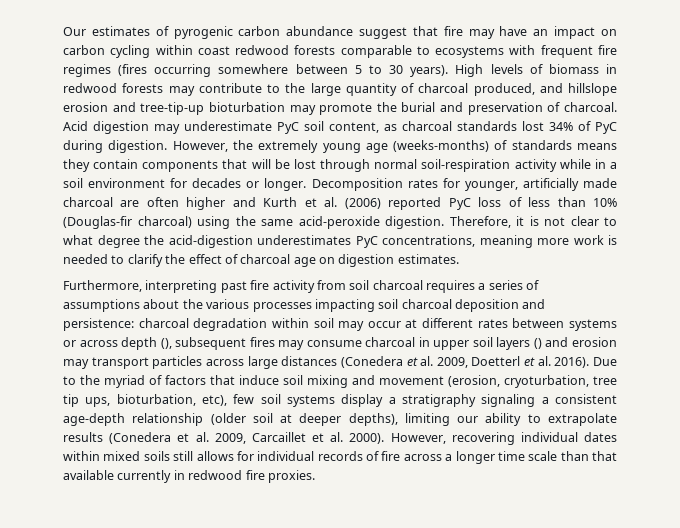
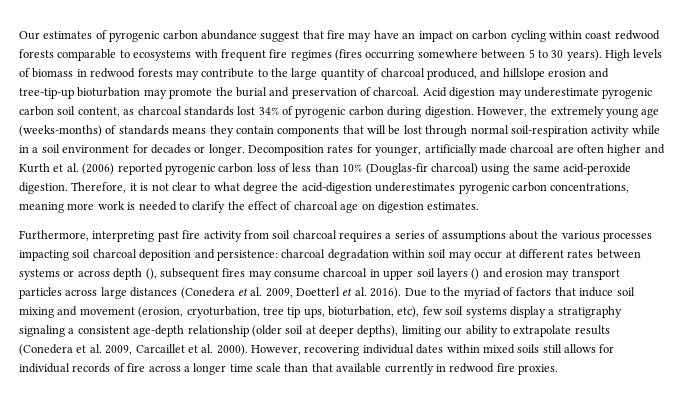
- Acid digestion may underestimate PyC soil content, as charcoal standards lost 34% of PyC during digestion.
+ Acid digestion may underestimate pyrogenic carbon soil content, as charcoal standards lost 34% of pyrogenic carbon during digestion.
- Decomposition rates for younger, artificially made charcoal are often higher and Kurth et al. (2006) reported PyC loss of less than 10% (Douglas-fir charcoal) using the same acid-peroxide digestion.
+ Decomposition rates for younger, artificially made charcoal are often higher and Kurth et al. (2006) reported pyrogenic carbon loss of less than 10% (Douglas-fir charcoal) using the same acid-peroxide digestion.
- Therefore, it is not clear to what degree the acid-digestion underestimates PyC concentrations, meaning more work is needed to clarify the effect of charcoal age on digestion estimates.
+ Therefore, it is not clear to what degree the acid-digestion underestimates pyrogenic carbon concentrations, meaning more work is needed to clarify the effect of charcoal age on digestion estimates.

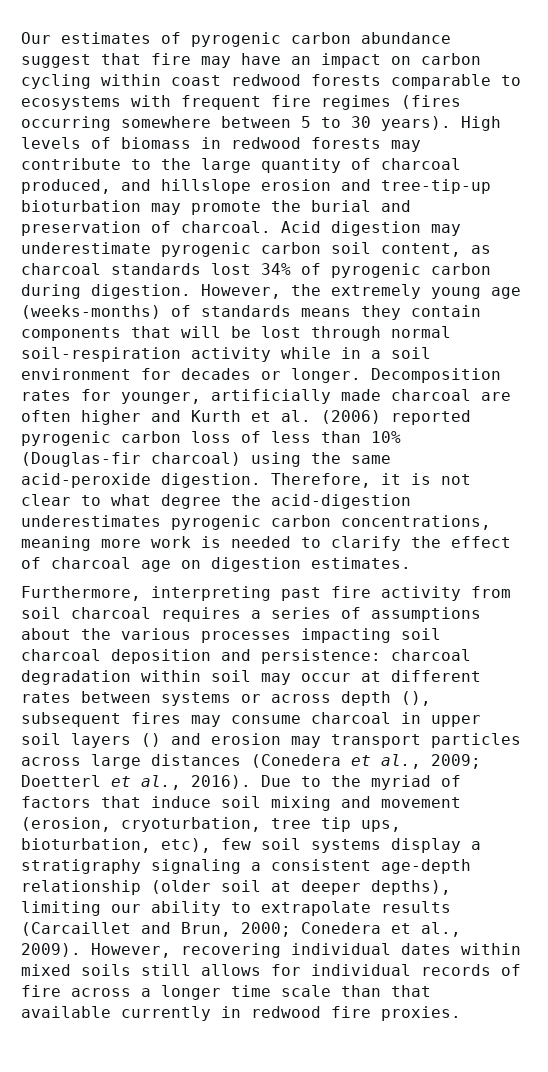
- charcoal degradation within soil may occur at different rates between systems or across depth (), subsequent fires may consume charcoal in upper soil layers () and erosion may transport particles across large distances (Conedera et al. 2009, Doetterl et al. 2016).
+ charcoal degradation within soil may occur at different rates between systems or across depth (), subsequent fires may consume charcoal in upper soil layers () and erosion may transport particles across large distances (Conedera et al., 2009; Doetterl et al., 2016).
- Due to the myriad of factors that induce soil mixing and movement (erosion, cryoturbation, tree tip ups, bioturbation, etc), few soil systems display a stratigraphy signaling a consistent age-depth relationship (older soil at deeper depths), limiting our ability to extrapolate results (Conedera et al. 2009, Carcaillet et al. 2000).
+ Due to the myriad of factors that induce soil mixing and movement (erosion, cryoturbation, tree tip ups, bioturbation, etc), few soil systems display a stratigraphy signaling a consistent age-depth relationship (older soil at deeper depths), limiting our ability to extrapolate results (Carcaillet and Brun, 2000; Conedera et al., 2009).

